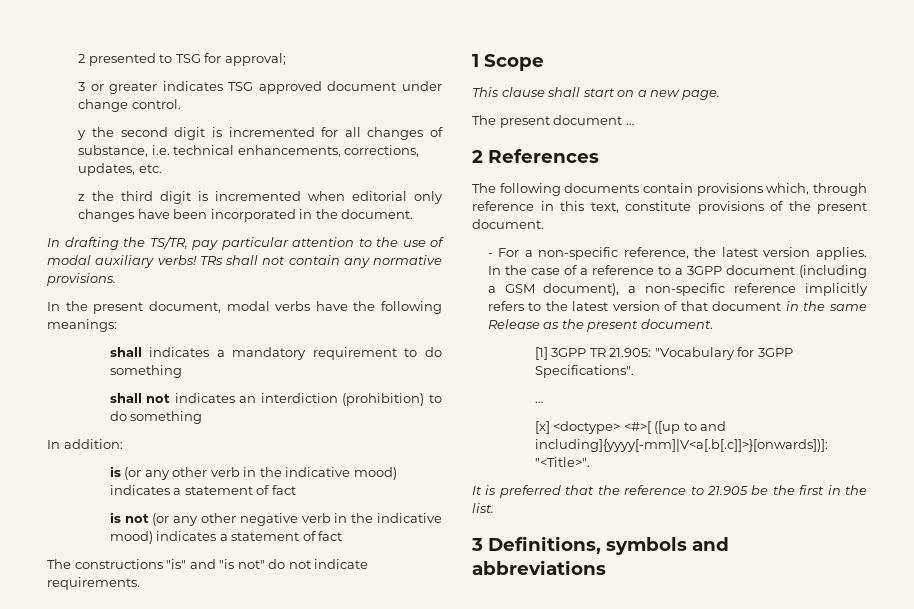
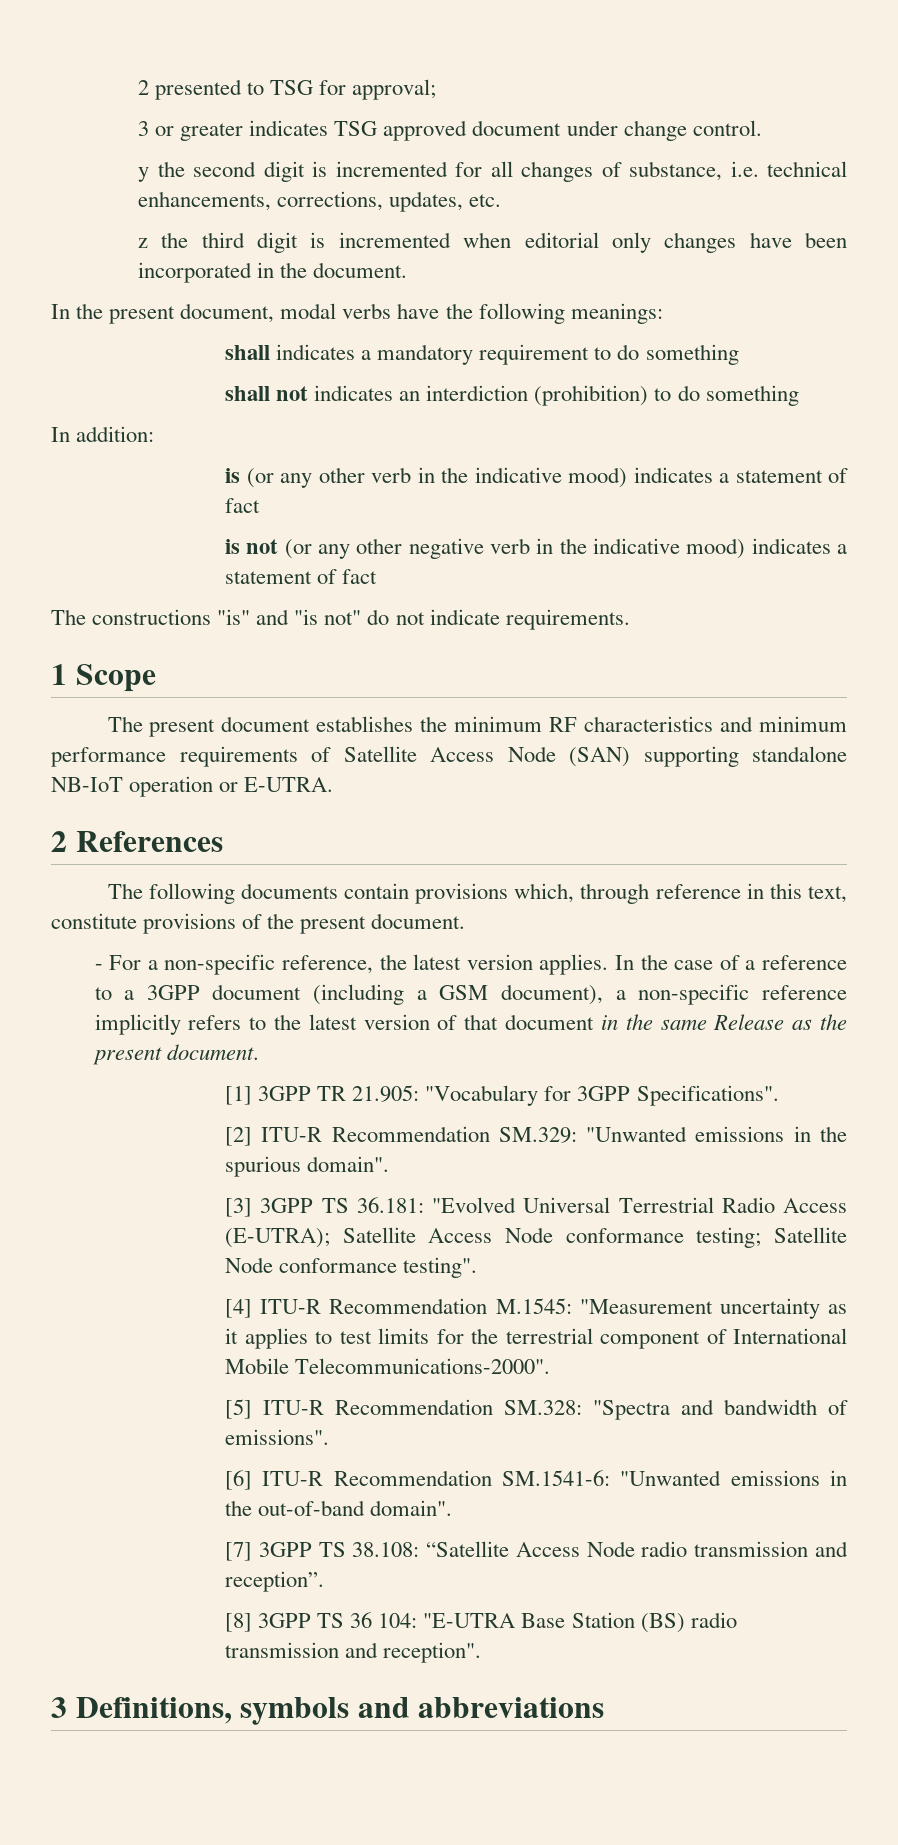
- In drafting the TS/TR, pay particular attention to the use of modal auxiliary verbs! TRs shall not contain any normative provisions.
- This clause shall start on a new page.
- The present document …
+ The present document establishes the minimum RF characteristics and minimum performance requirements of Satellite Access Node (SAN) supporting standalone NB-IoT operation or E-UTRA.
  [1] 3GPP TR 21.905: "Vocabulary for 3GPP Specifications".
- …
- [x] <doctype> <#>[ ([up to and including]{yyyy[-mm]|V<a[.b[.c]]>}[onwards])]: "<Title>".
- It is preferred that the reference to 21.905 be the first in the list.
+ [2] ITU-R Recommendation SM.329: "Unwanted emissions in the spurious domain".
+ [3] 3GPP TS 36.181: "Evolved Universal Terrestrial Radio Access (E-UTRA); Satellite Access Node conformance testing; Satellite Node conformance testing".
+ [4] ITU-R Recommendation M.1545: "Measurement uncertainty as it applies to test limits for the terrestrial component of International Mobile Telecommunications-2000".
+ [5] ITU-R Recommendation SM.328: "Spectra and bandwidth of emissions".
+ [6] ITU-R Recommendation SM.1541-6: "Unwanted emissions in the out-of-band domain".
+ [7] 3GPP TS 38.108: “Satellite Access Node radio transmission and reception”.
+ [8] 3GPP TS 36 104: "E-UTRA Base Station (BS) radio transmission and reception".

